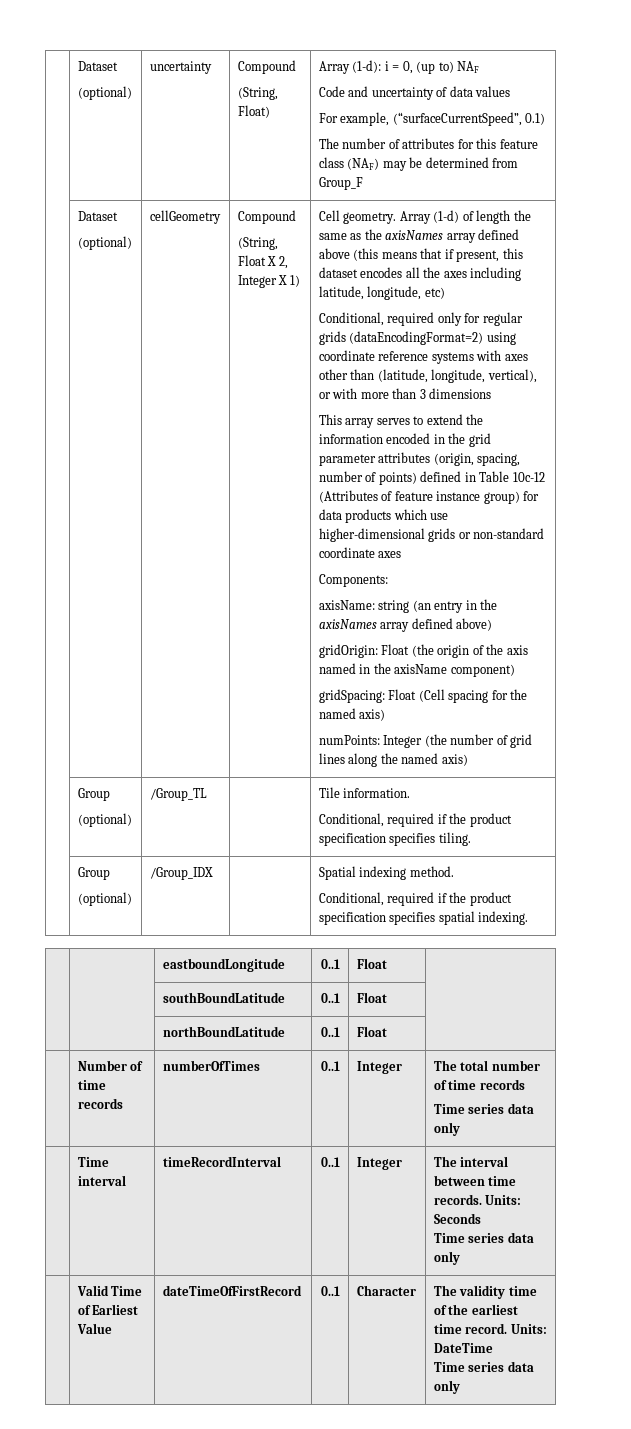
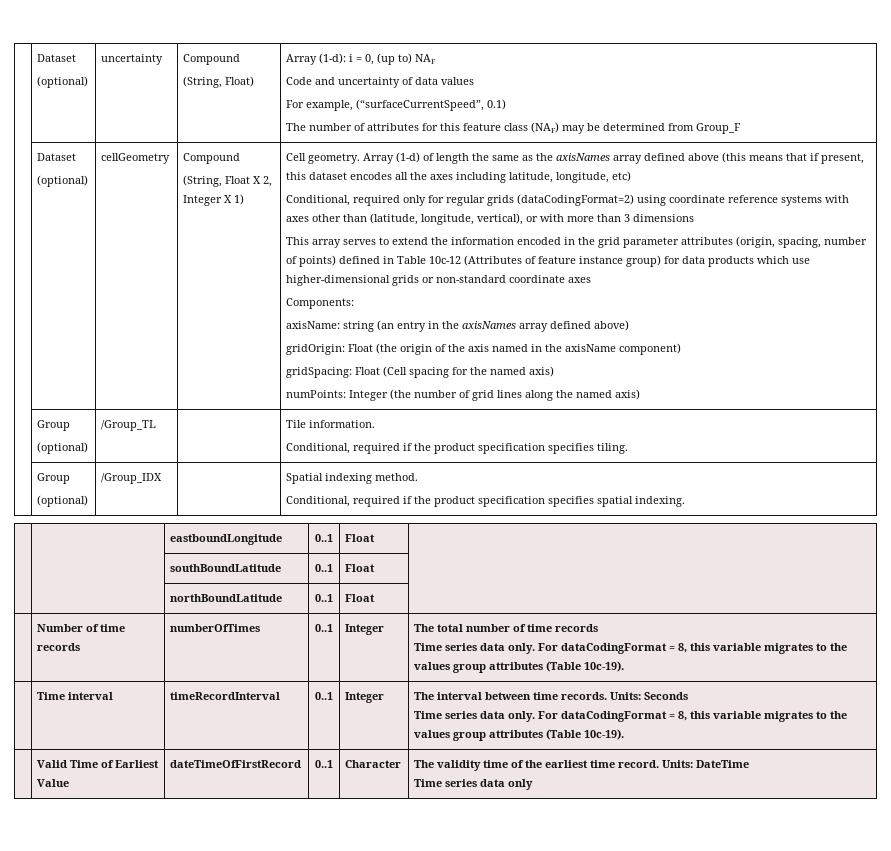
- Conditional, required only for regular grids (dataEncodingFormat=2) using coordinate reference systems with axes other than (latitude, longitude, vertical), or with more than 3 dimensions
+ Conditional, required only for regular grids (dataCodingFormat=2) using coordinate reference systems with axes other than (latitude, longitude, vertical), or with more than 3 dimensions
  | Number of time records | numberOfTimes | 0..1 | Integer | The total number of time records
- Time series data only
+ Time series data only. For dataCodingFormat = 8, this variable migrates to the values group attributes (Table 10c-19).
  | Time interval | timeRecordInterval | 0..1 | Integer | The interval between time records. Units: Seconds
- Time series data only
+ Time series data only. For dataCodingFormat = 8, this variable migrates to the values group attributes (Table 10c-19).

